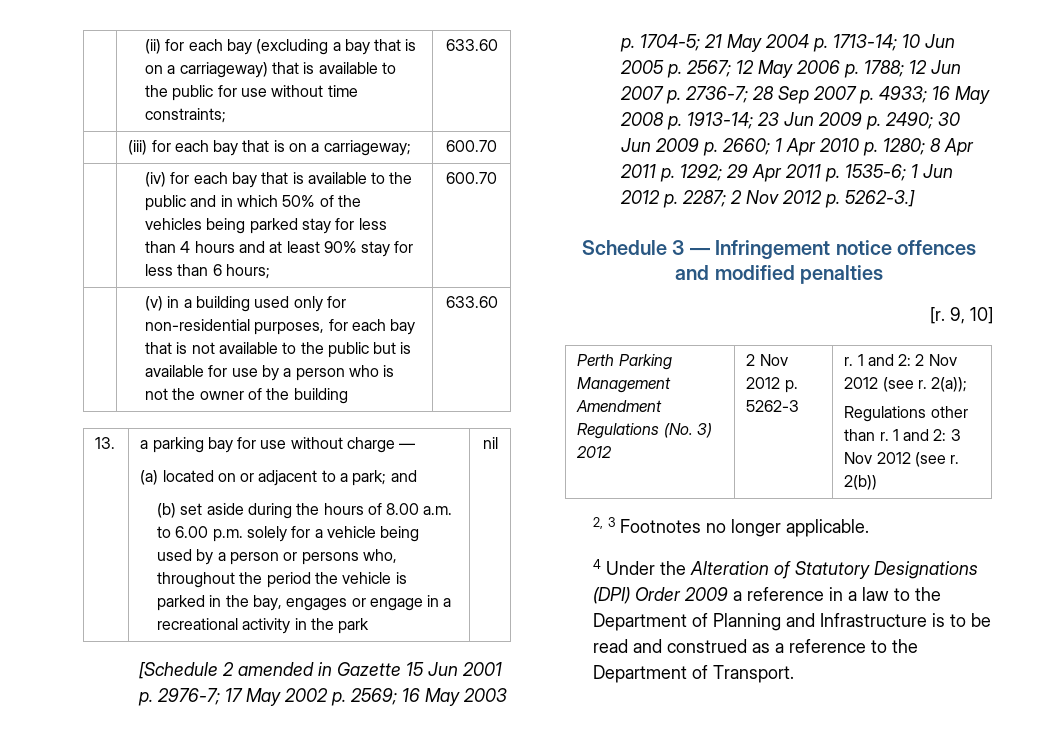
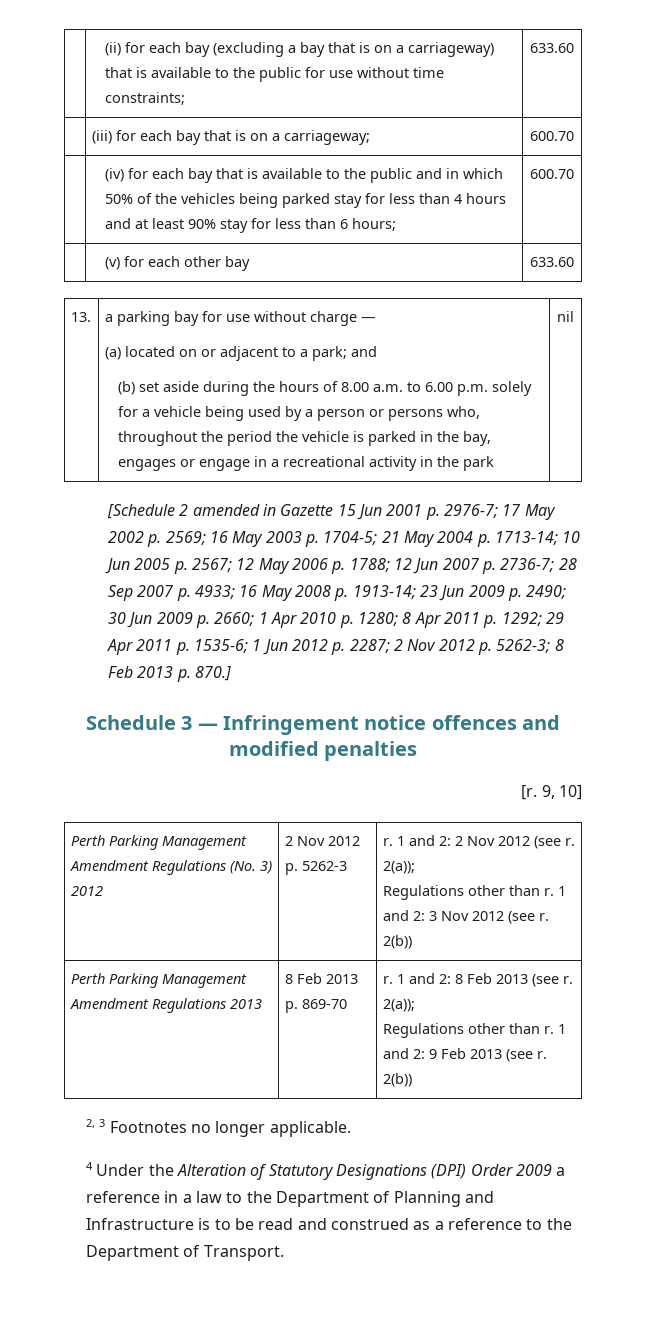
- | (v) in a building used only for non-residential purposes, for each bay that is not available to the public but is available for use by a person who is not the owner of the building | 633.60
+ | (v) for each other bay | 633.60
- 2 Nov 2012 p. 5262-3.]
+ 2 Nov 2012 p. 5262-3; 8 Feb 2013 p. 870.]
+ Perth Parking Management Amendment Regulations 2013 | 8 Feb 2013 p. 869-70 | r. 1 and 2: 8 Feb 2013 (see r. 2(a));
+ Regulations other than r. 1 and 2: 9 Feb 2013 (see r. 2(b))

